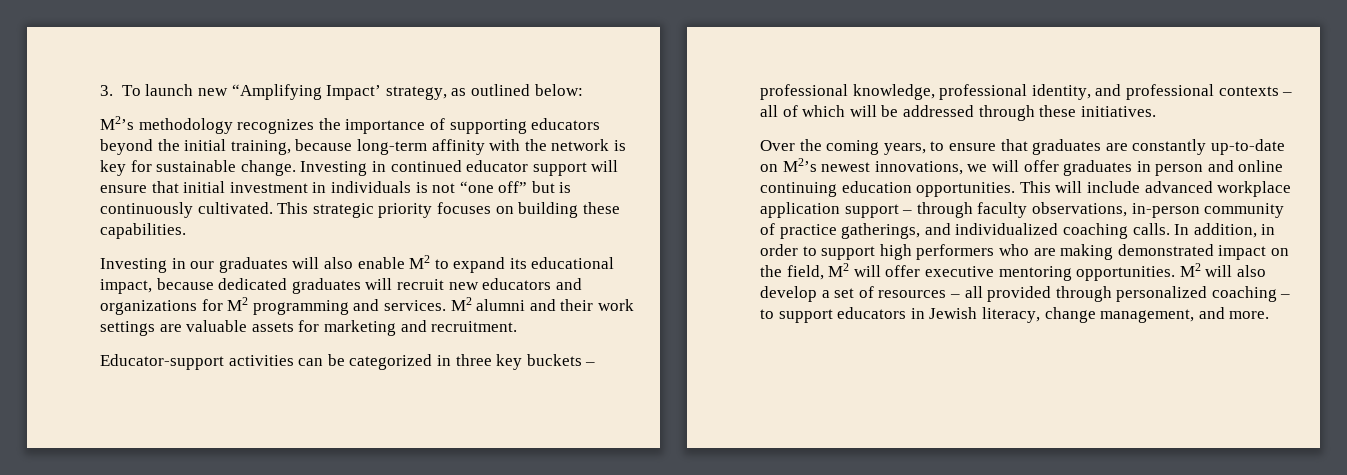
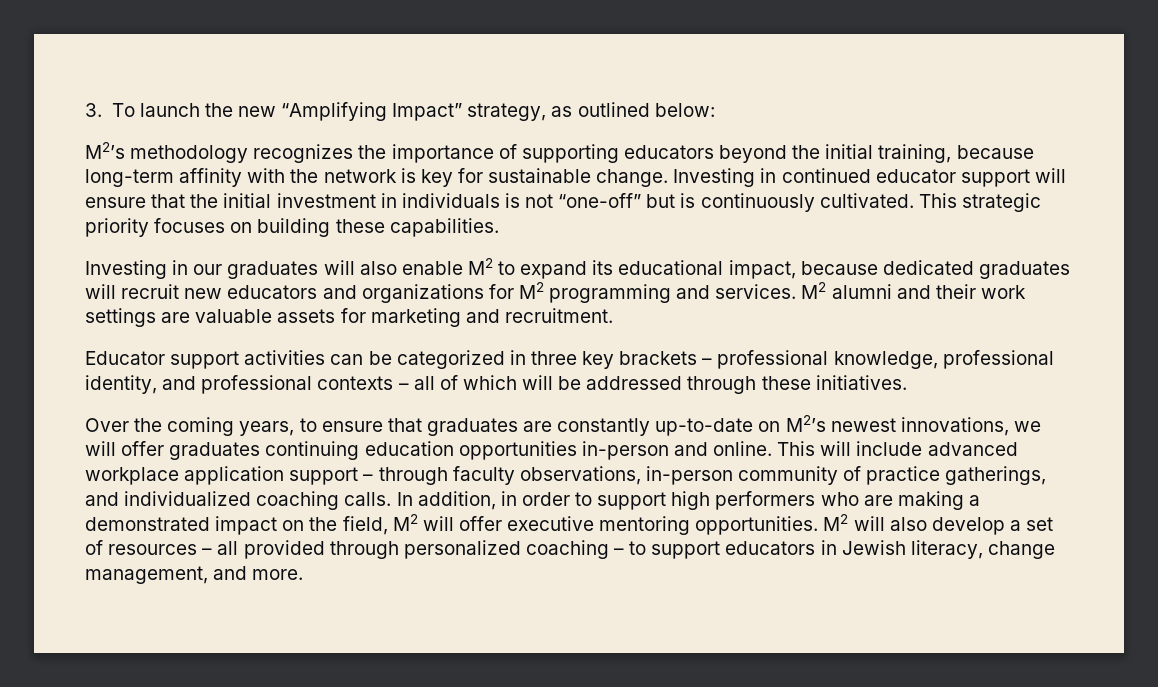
- 3. To launch new “Amplifying Impact’ strategy, as outlined below:
+ 3. To launch the new “Amplifying Impact” strategy, as outlined below:
- Investing in continued educator support will ensure that initial investment in individuals is not “one off” but is continuously cultivated.
+ Investing in continued educator support will ensure that the initial investment in individuals is not “one-off” but is continuously cultivated.
- Educator-support activities can be categorized in three key buckets – professional knowledge, professional identity, and professional contexts – all of which will be addressed through these initiatives.
+ Educator support activities can be categorized in three key brackets – professional knowledge, professional identity, and professional contexts – all of which will be addressed through these initiatives.
- Over the coming years, to ensure that graduates are constantly up-to-date on M2’s newest innovations, we will offer graduates in person and online continuing education opportunities.
+ Over the coming years, to ensure that graduates are constantly up-to-date on M2’s newest innovations, we will offer graduates continuing education opportunities in-person and online.
- In addition, in order to support high performers who are making demonstrated impact on the field, M2 will offer executive mentoring opportunities.
+ In addition, in order to support high performers who are making a demonstrated impact on the field, M2 will offer executive mentoring opportunities.

